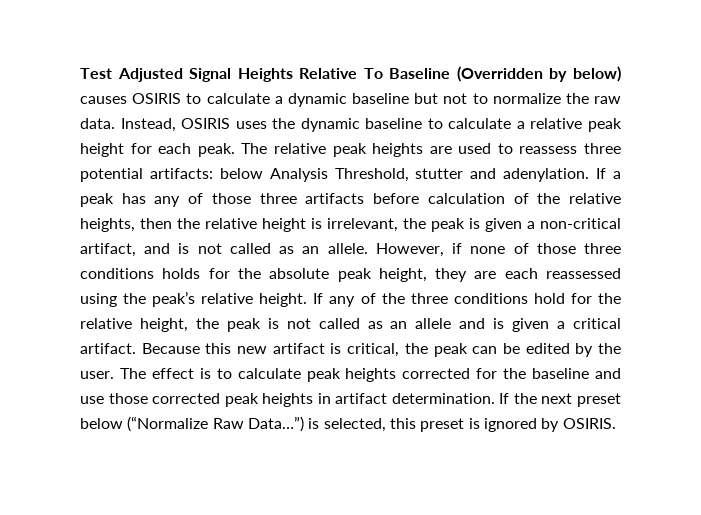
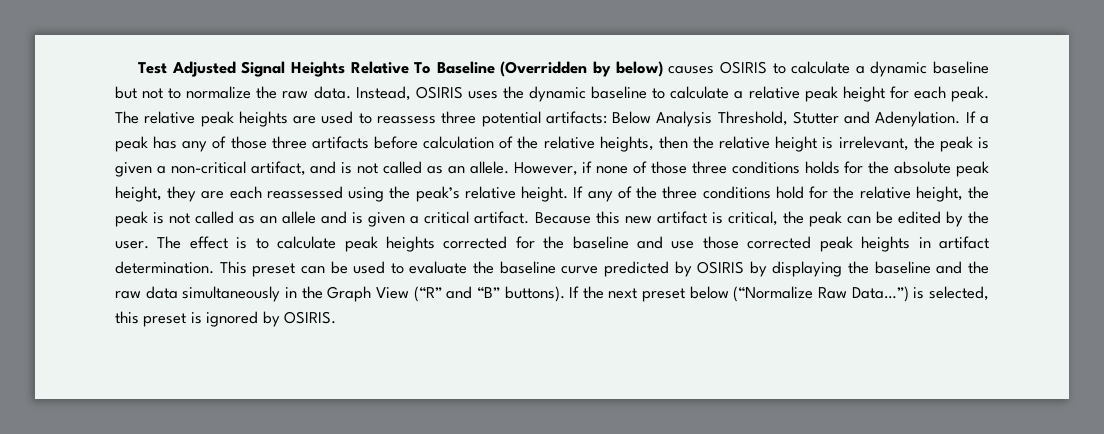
- The relative peak heights are used to reassess three potential artifacts: below Analysis Threshold, stutter and adenylation.
+ The relative peak heights are used to reassess three potential artifacts: Below Analysis Threshold, Stutter and Adenylation.
+ This preset can be used to evaluate the baseline curve predicted by OSIRIS by displaying the baseline and the raw data simultaneously in the Graph View (“R” and “B” buttons).

